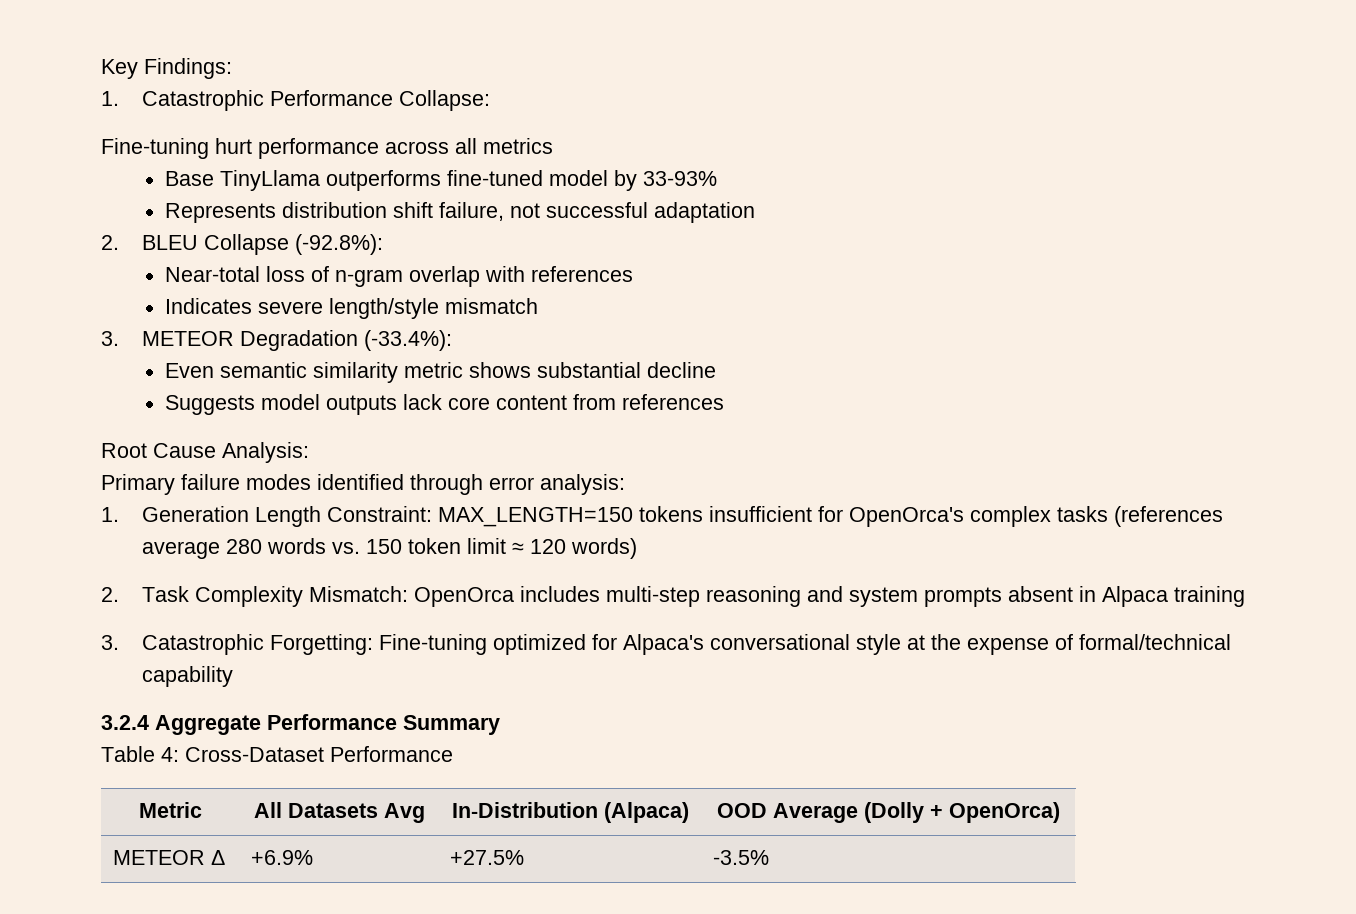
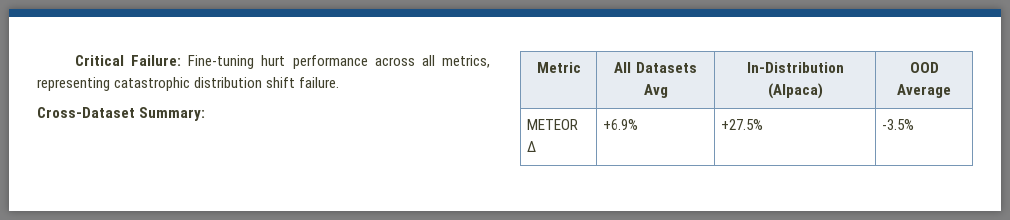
- Key Findings:
- 1. Catastrophic Performance Collapse:
- Fine-tuning hurt performance across all metrics
- Base TinyLlama outperforms fine-tuned model by 33-93%
- Represents distribution shift failure, not successful adaptation
- 2. BLEU Collapse (-92.8%):
- Near-total loss of n-gram overlap with references
- Indicates severe length/style mismatch
- 3. METEOR Degradation (-33.4%):
- Even semantic similarity metric shows substantial decline
- Suggests model outputs lack core content from references
- Root Cause Analysis:
- Primary failure modes identified through error analysis:
- 1. Generation Length Constraint: MAX_LENGTH=150 tokens insufficient for OpenOrca's complex tasks (references average 280 words vs. 150 token limit ≈ 120 words)
- 2. Task Complexity Mismatch: OpenOrca includes multi-step reasoning and system prompts absent in Alpaca training
- 3. Catastrophic Forgetting: Fine-tuning optimized for Alpaca's conversational style at the expense of formal/technical capability
- 3.2.4 Aggregate Performance Summary
- Table 4: Cross-Dataset Performance
+ Critical Failure: Fine-tuning hurt performance across all metrics, representing catastrophic distribution shift failure.
+ Cross-Dataset Summary:
- Metric | All Datasets Avg | In-Distribution (Alpaca) | OOD Average (Dolly + OpenOrca)
+ Metric | All Datasets Avg | In-Distribution (Alpaca) | OOD Average

